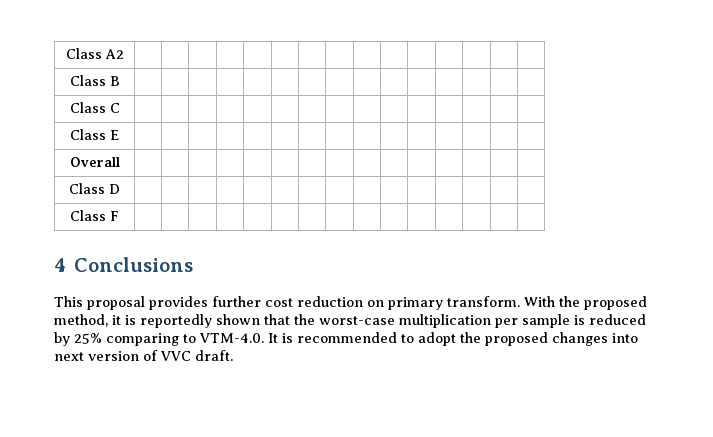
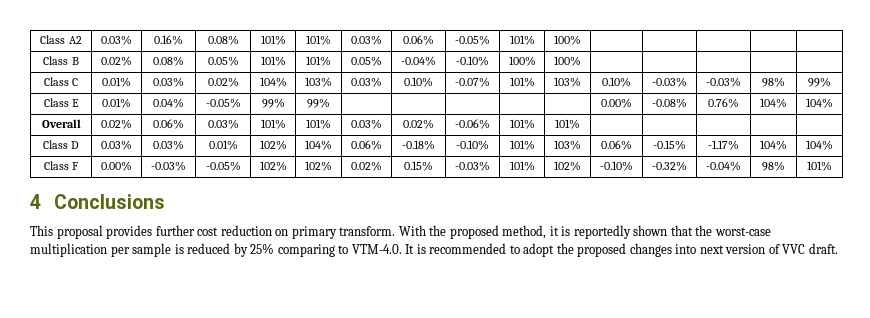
- Class A2 | | | | | | | | | | | | | | |
- Class B | | | | | | | | | | | | | | |
- Class C | | | | | | | | | | | | | | |
- Class E | | | | | | | | | | | | | | |
- Overall | | | | | | | | | | | | | | |
- Class D | | | | | | | | | | | | | | |
- Class F | | | | | | | | | | | | | | |
+ Class A2 | 0.03% | 0.16% | 0.08% | 101% | 101% | 0.03% | 0.06% | -0.05% | 101% | 100% | | | | |
+ Class B | 0.02% | 0.08% | 0.05% | 101% | 101% | 0.05% | -0.04% | -0.10% | 100% | 100% | | | | |
+ Class C | 0.01% | 0.03% | 0.02% | 104% | 103% | 0.03% | 0.10% | -0.07% | 101% | 103% | 0.10% | -0.03% | -0.03% | 98% | 99%
+ Class E | 0.01% | 0.04% | -0.05% | 99% | 99% | | | | | | 0.00% | -0.08% | 0.76% | 104% | 104%
+ Overall | 0.02% | 0.06% | 0.03% | 101% | 101% | 0.03% | 0.02% | -0.06% | 101% | 101% | | | | |
+ Class D | 0.03% | 0.03% | 0.01% | 102% | 104% | 0.06% | -0.18% | -0.10% | 101% | 103% | 0.06% | -0.15% | -1.17% | 104% | 104%
+ Class F | 0.00% | -0.03% | -0.05% | 102% | 102% | 0.02% | 0.15% | -0.03% | 101% | 102% | -0.10% | -0.32% | -0.04% | 98% | 101%

